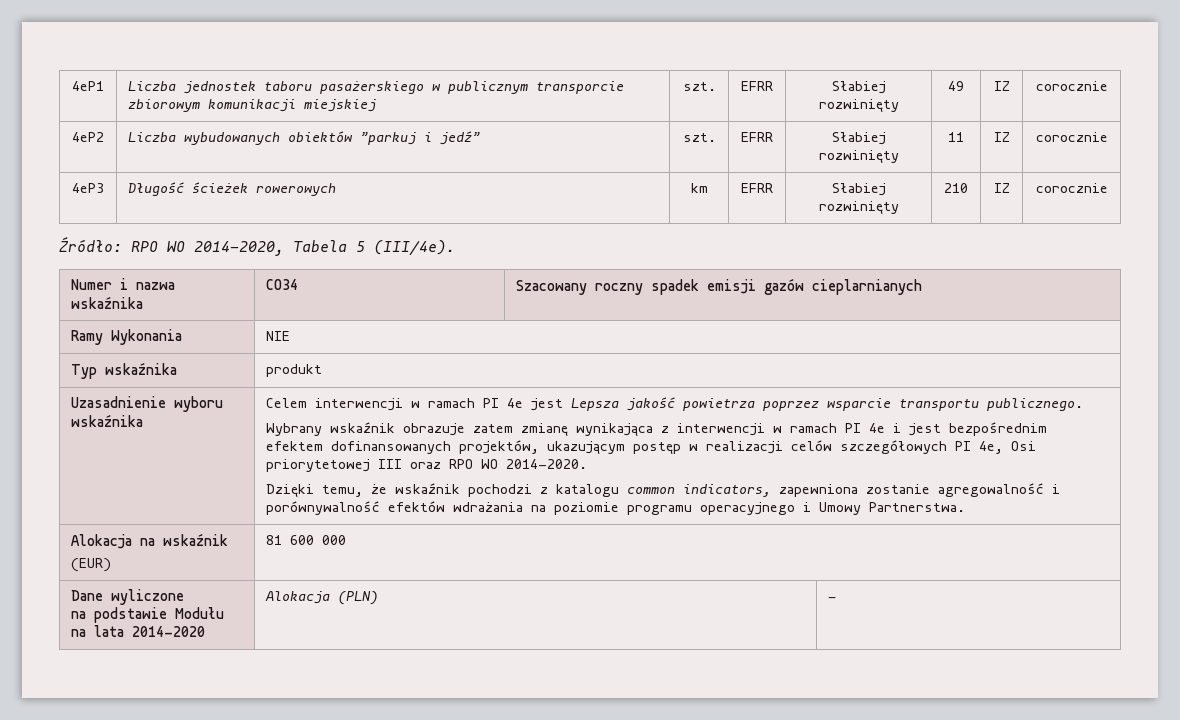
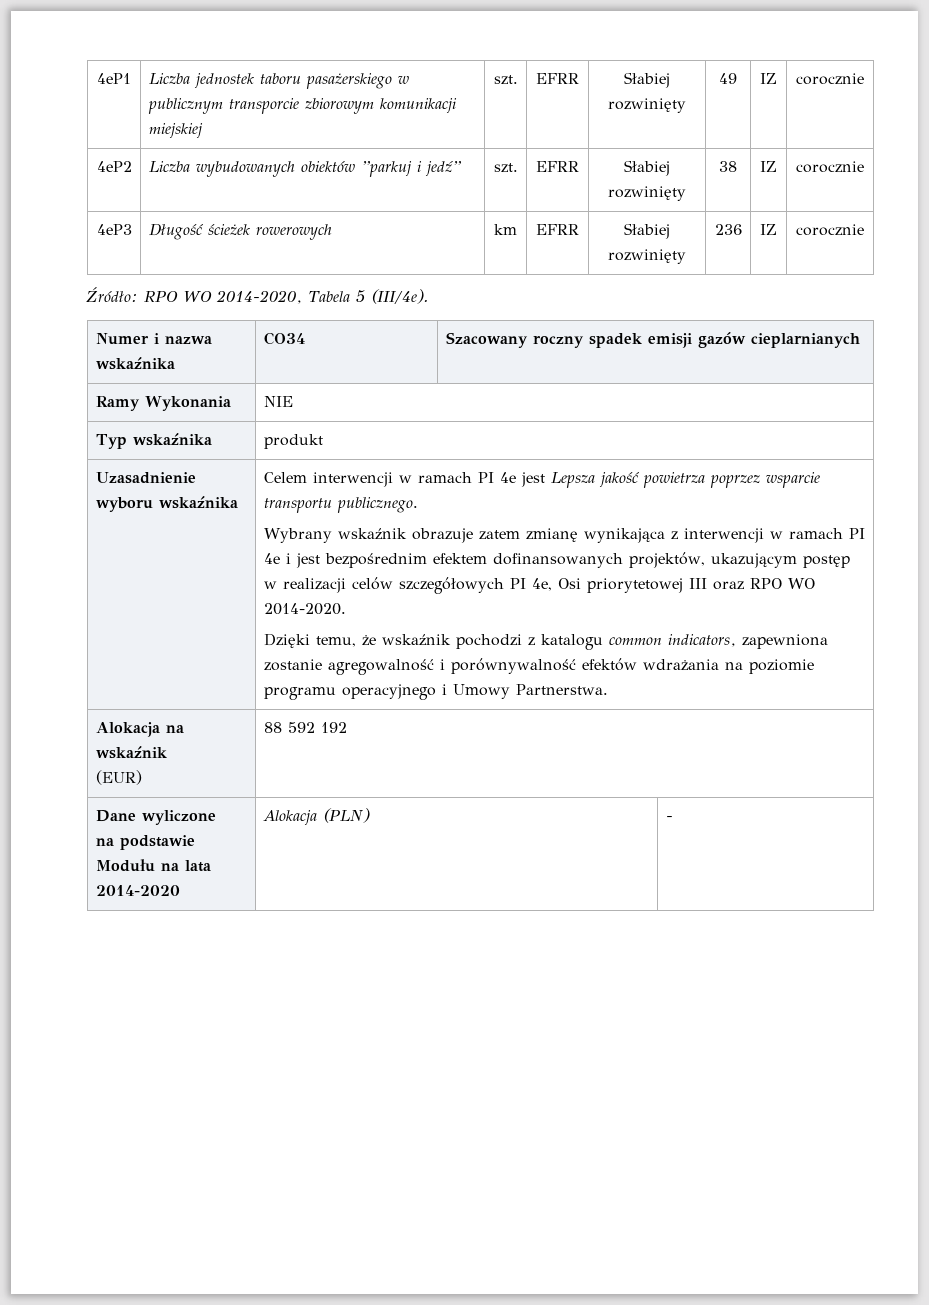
- 4eP2 | Liczba wybudowanych obiektów ”parkuj i jedź” | szt. | EFRR | Słabiej rozwinięty | 11 | IZ | corocznie
+ 4eP2 | Liczba wybudowanych obiektów ”parkuj i jedź” | szt. | EFRR | Słabiej rozwinięty | 38 | IZ | corocznie
- 4eP3 | Długość ścieżek rowerowych | km | EFRR | Słabiej rozwinięty | 210 | IZ | corocznie
+ 4eP3 | Długość ścieżek rowerowych | km | EFRR | Słabiej rozwinięty | 236 | IZ | corocznie
  Alokacja na wskaźnik
- (EUR) | 81 600 000
+ (EUR) | 88 592 192

